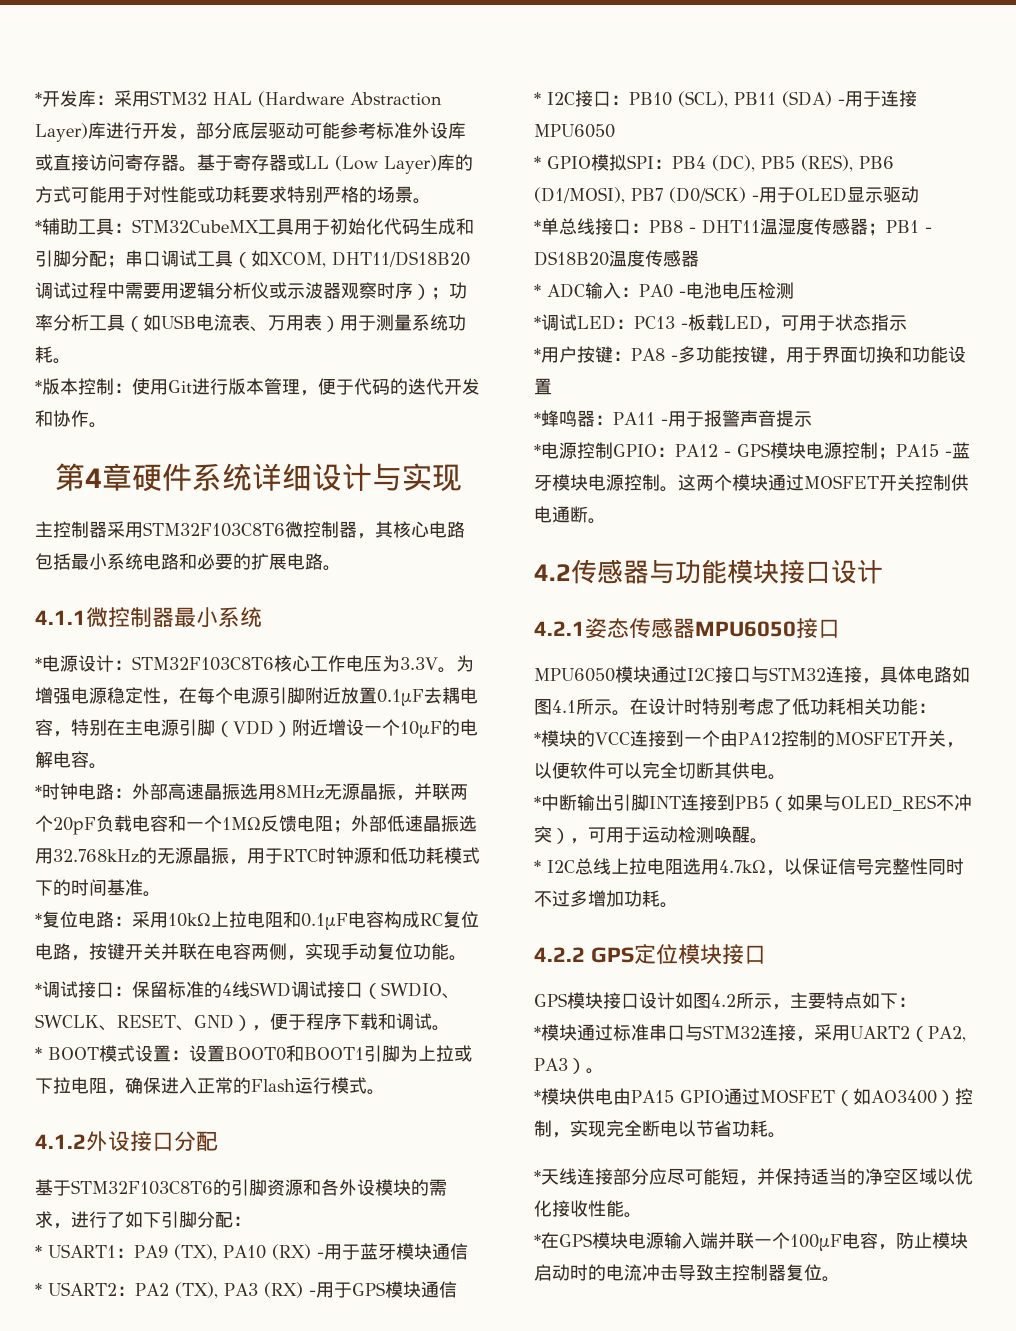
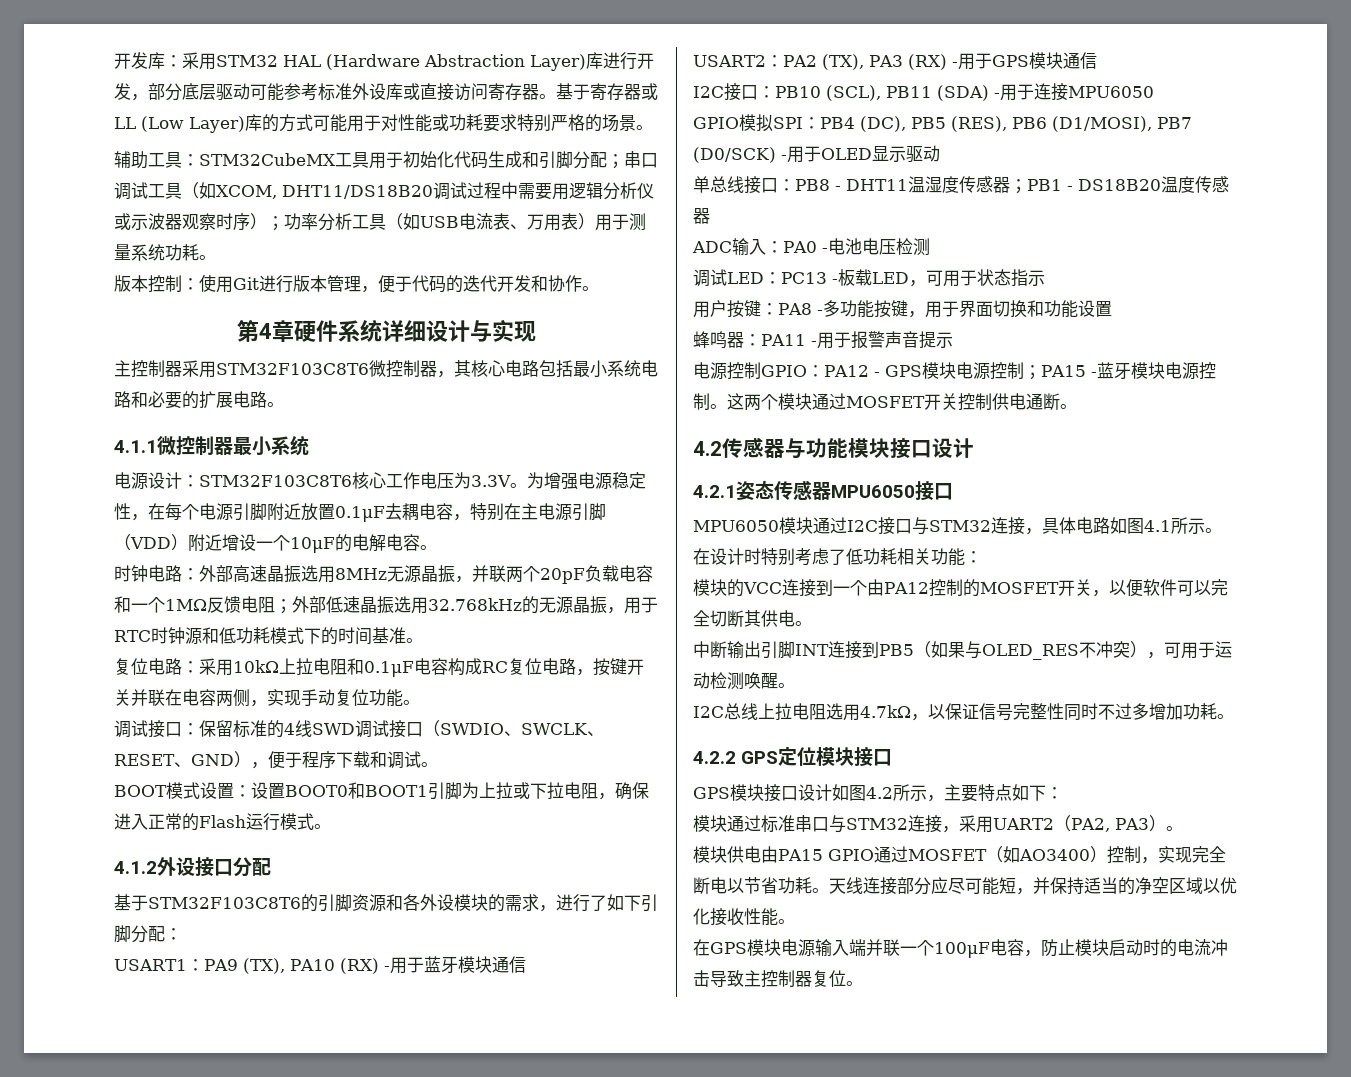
- *开发库：采用STM32 HAL (Hardware Abstraction Layer)库进行开发，部分底层驱动可能参考标准外设库或直接访问寄存器。
+ 开发库：采用STM32 HAL (Hardware Abstraction Layer)库进行开发，部分底层驱动可能参考标准外设库或直接访问寄存器。
- *辅助工具：STM32CubeMX工具用于初始化代码生成和引脚分配；串口调试工具（如XCOM, DHT11/DS18B20调试过程中需要用逻辑分析仪或示波器观察时序）；功率分析工具（如USB电流表、万用表）用于测量系统功耗。
+ 辅助工具：STM32CubeMX工具用于初始化代码生成和引脚分配；串口调试工具（如XCOM, DHT11/DS18B20调试过程中需要用逻辑分析仪或示波器观察时序）；功率分析工具（如USB电流表、万用表）用于测量系统功耗。
- *版本控制：使用Git进行版本管理，便于代码的迭代开发和协作。
+ 版本控制：使用Git进行版本管理，便于代码的迭代开发和协作。
- *电源设计：STM32F103C8T6核心工作电压为3.3V。
+ 电源设计：STM32F103C8T6核心工作电压为3.3V。
- *时钟电路：外部高速晶振选用8MHz无源晶振，并联两个20pF负载电容和一个1MΩ反馈电阻；外部低速晶振选用32.768kHz的无源晶振，用于RTC时钟源和低功耗模式下的时间基准。
+ 时钟电路：外部高速晶振选用8MHz无源晶振，并联两个20pF负载电容和一个1MΩ反馈电阻；外部低速晶振选用32.768kHz的无源晶振，用于RTC时钟源和低功耗模式下的时间基准。
- *复位电路：采用10kΩ上拉电阻和0.1μF电容构成RC复位电路，按键开关并联在电容两侧，实现手动复位功能。
+ 复位电路：采用10kΩ上拉电阻和0.1μF电容构成RC复位电路，按键开关并联在电容两侧，实现手动复位功能。
- *调试接口：保留标准的4线SWD调试接口（SWDIO、SWCLK、RESET、GND），便于程序下载和调试。
+ 调试接口：保留标准的4线SWD调试接口（SWDIO、SWCLK、RESET、GND），便于程序下载和调试。
- * BOOT模式设置：设置BOOT0和BOOT1引脚为上拉或下拉电阻，确保进入正常的Flash运行模式。
+ BOOT模式设置：设置BOOT0和BOOT1引脚为上拉或下拉电阻，确保进入正常的Flash运行模式。
- * USART1：PA9 (TX), PA10 (RX) -用于蓝牙模块通信
+ USART1：PA9 (TX), PA10 (RX) -用于蓝牙模块通信
- * USART2：PA2 (TX), PA3 (RX) -用于GPS模块通信
+ USART2：PA2 (TX), PA3 (RX) -用于GPS模块通信
- * I2C接口：PB10 (SCL), PB11 (SDA) -用于连接MPU6050
+ I2C接口：PB10 (SCL), PB11 (SDA) -用于连接MPU6050
- * GPIO模拟SPI：PB4 (DC), PB5 (RES), PB6 (D1/MOSI), PB7 (D0/SCK) -用于OLED显示驱动
+ GPIO模拟SPI：PB4 (DC), PB5 (RES), PB6 (D1/MOSI), PB7 (D0/SCK) -用于OLED显示驱动
- *单总线接口：PB8 - DHT11温湿度传感器；PB1 - DS18B20温度传感器
+ 单总线接口：PB8 - DHT11温湿度传感器；PB1 - DS18B20温度传感器
- * ADC输入：PA0 -电池电压检测
+ ADC输入：PA0 -电池电压检测
- *调试LED：PC13 -板载LED，可用于状态指示
+ 调试LED：PC13 -板载LED，可用于状态指示
- *用户按键：PA8 -多功能按键，用于界面切换和功能设置
+ 用户按键：PA8 -多功能按键，用于界面切换和功能设置
- *蜂鸣器：PA11 -用于报警声音提示
+ 蜂鸣器：PA11 -用于报警声音提示
- *电源控制GPIO：PA12 - GPS模块电源控制；PA15 -蓝牙模块电源控制。
+ 电源控制GPIO：PA12 - GPS模块电源控制；PA15 -蓝牙模块电源控制。
- *模块的VCC连接到一个由PA12控制的MOSFET开关，以便软件可以完全切断其供电。
+ 模块的VCC连接到一个由PA12控制的MOSFET开关，以便软件可以完全切断其供电。
- *中断输出引脚INT连接到PB5（如果与OLED_RES不冲突），可用于运动检测唤醒。
+ 中断输出引脚INT连接到PB5（如果与OLED_RES不冲突），可用于运动检测唤醒。
- * I2C总线上拉电阻选用4.7kΩ，以保证信号完整性同时不过多增加功耗。
+ I2C总线上拉电阻选用4.7kΩ，以保证信号完整性同时不过多增加功耗。
- *模块通过标准串口与STM32连接，采用UART2（PA2, PA3）。
+ 模块通过标准串口与STM32连接，采用UART2（PA2, PA3）。
- *模块供电由PA15 GPIO通过MOSFET（如AO3400）控制，实现完全断电以节省功耗。
- *天线连接部分应尽可能短，并保持适当的净空区域以优化接收性能。
+ 模块供电由PA15 GPIO通过MOSFET（如AO3400）控制，实现完全断电以节省功耗。天线连接部分应尽可能短，并保持适当的净空区域以优化接收性能。
- *在GPS模块电源输入端并联一个100μF电容，防止模块启动时的电流冲击导致主控制器复位。
+ 在GPS模块电源输入端并联一个100μF电容，防止模块启动时的电流冲击导致主控制器复位。

